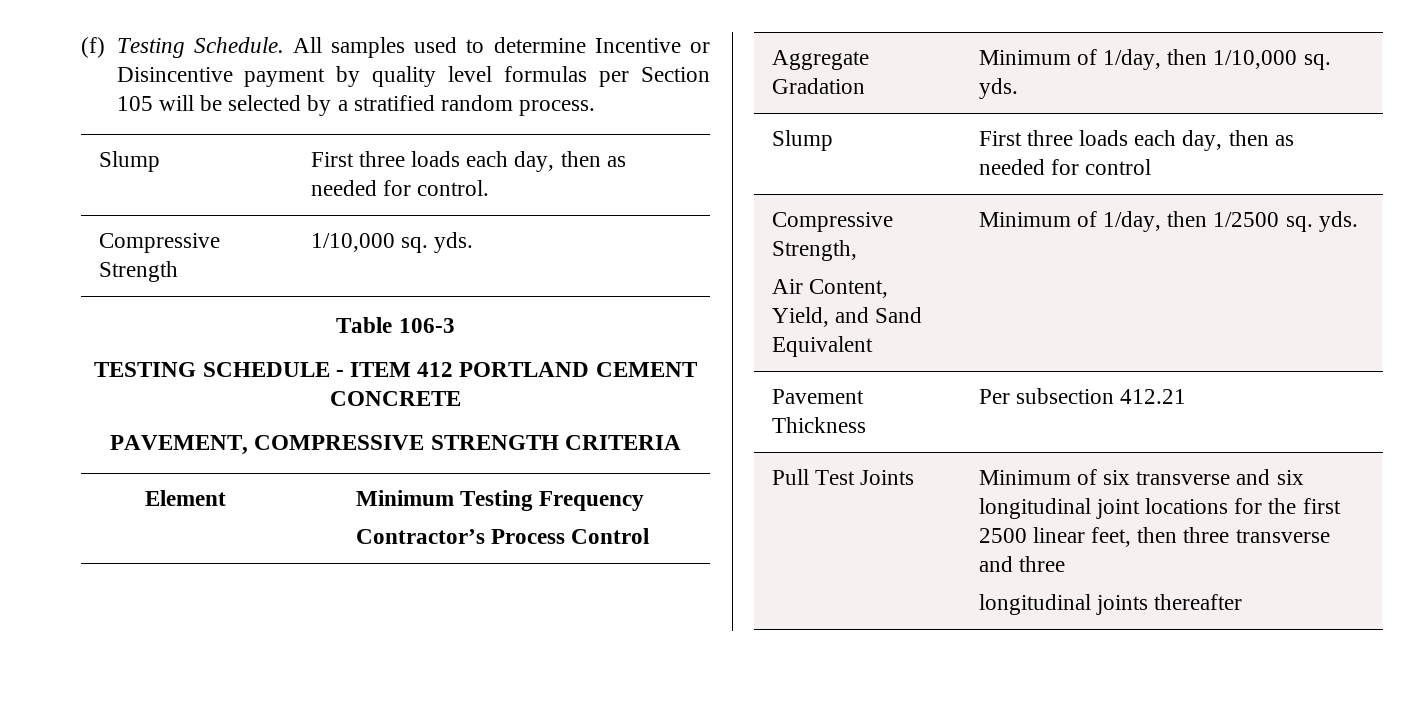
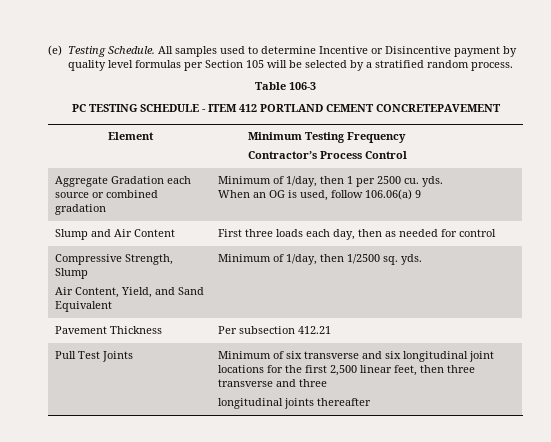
- (f) Testing Schedule.
+ (e) Testing Schedule.
- Slump | First three loads each day, then as needed for control.
- Compressive Strength | 1/10,000 sq. yds.
- TESTING SCHEDULE - ITEM 412 PORTLAND CEMENT CONCRETE
- PAVEMENT, COMPRESSIVE STRENGTH CRITERIA
+ PC TESTING SCHEDULE - ITEM 412 PORTLAND CEMENT CONCRETEPAVEMENT
- Aggregate Gradation | Minimum of 1/day, then 1/10,000 sq. yds.
- Slump | First three loads each day, then as needed for control
+ Aggregate Gradation each source or combined gradation | Minimum of 1/day, then 1 per 2500 cu. yds.
+ When an OG is used, follow 106.06(a) 9
+ Slump and Air Content | First three loads each day, then as needed for control
- Compressive Strength,
+ Compressive Strength, Slump
- Pull Test Joints | Minimum of six transverse and six longitudinal joint locations for the first 2500 linear feet, then three transverse and three
+ Pull Test Joints | Minimum of six transverse and six longitudinal joint locations for the first 2,500 linear feet, then three transverse and three

